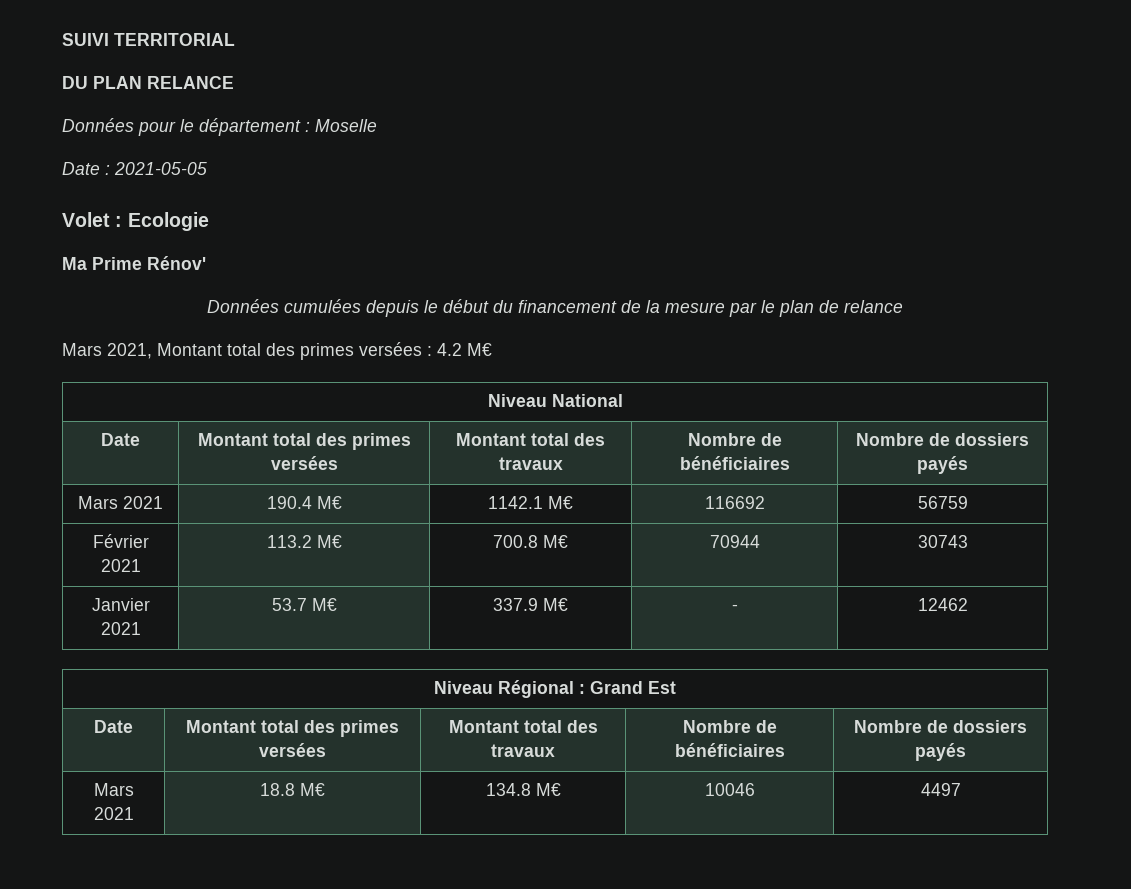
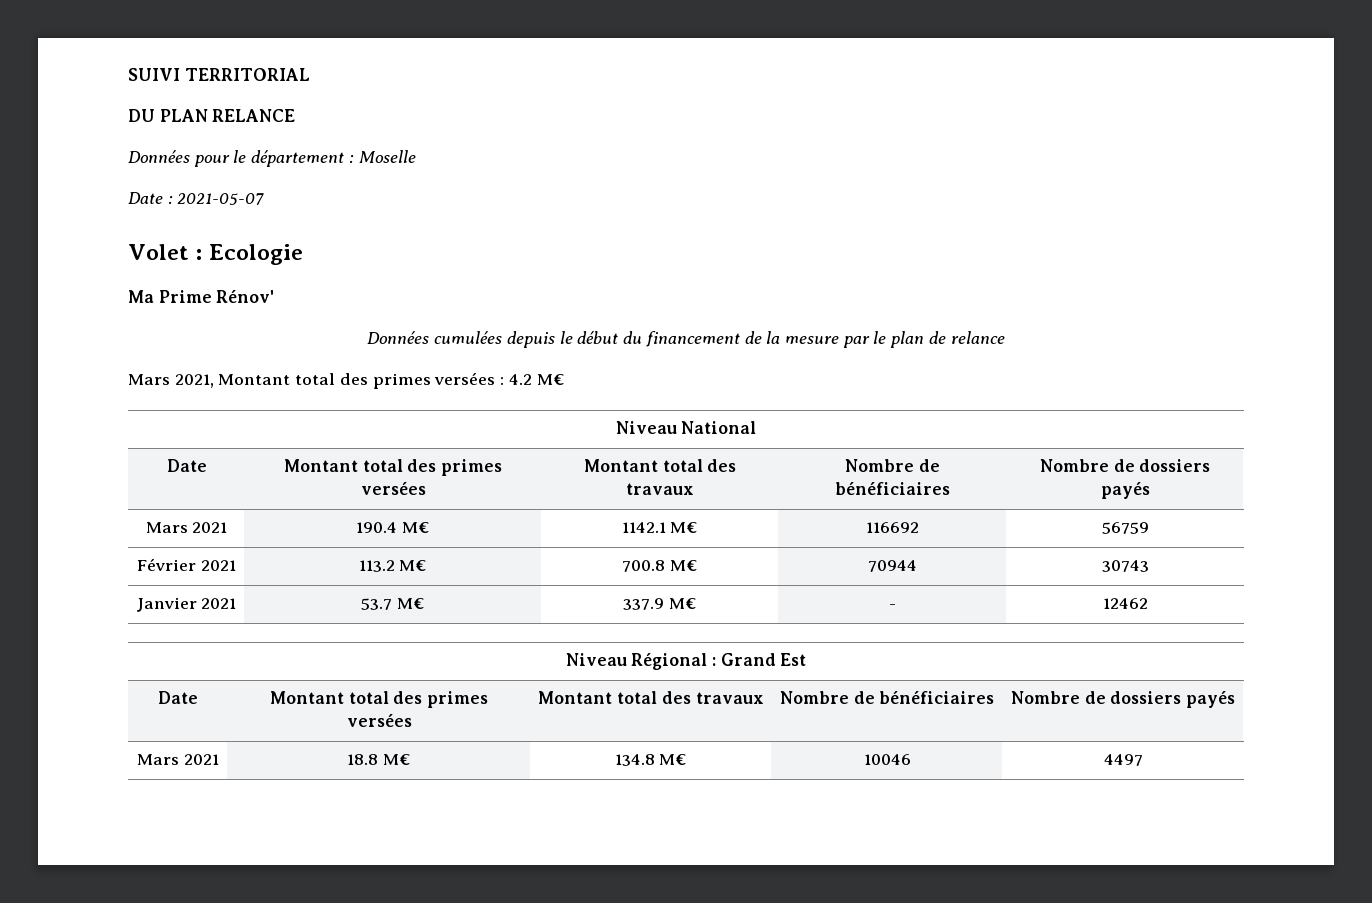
- Date : 2021-05-05
+ Date : 2021-05-07

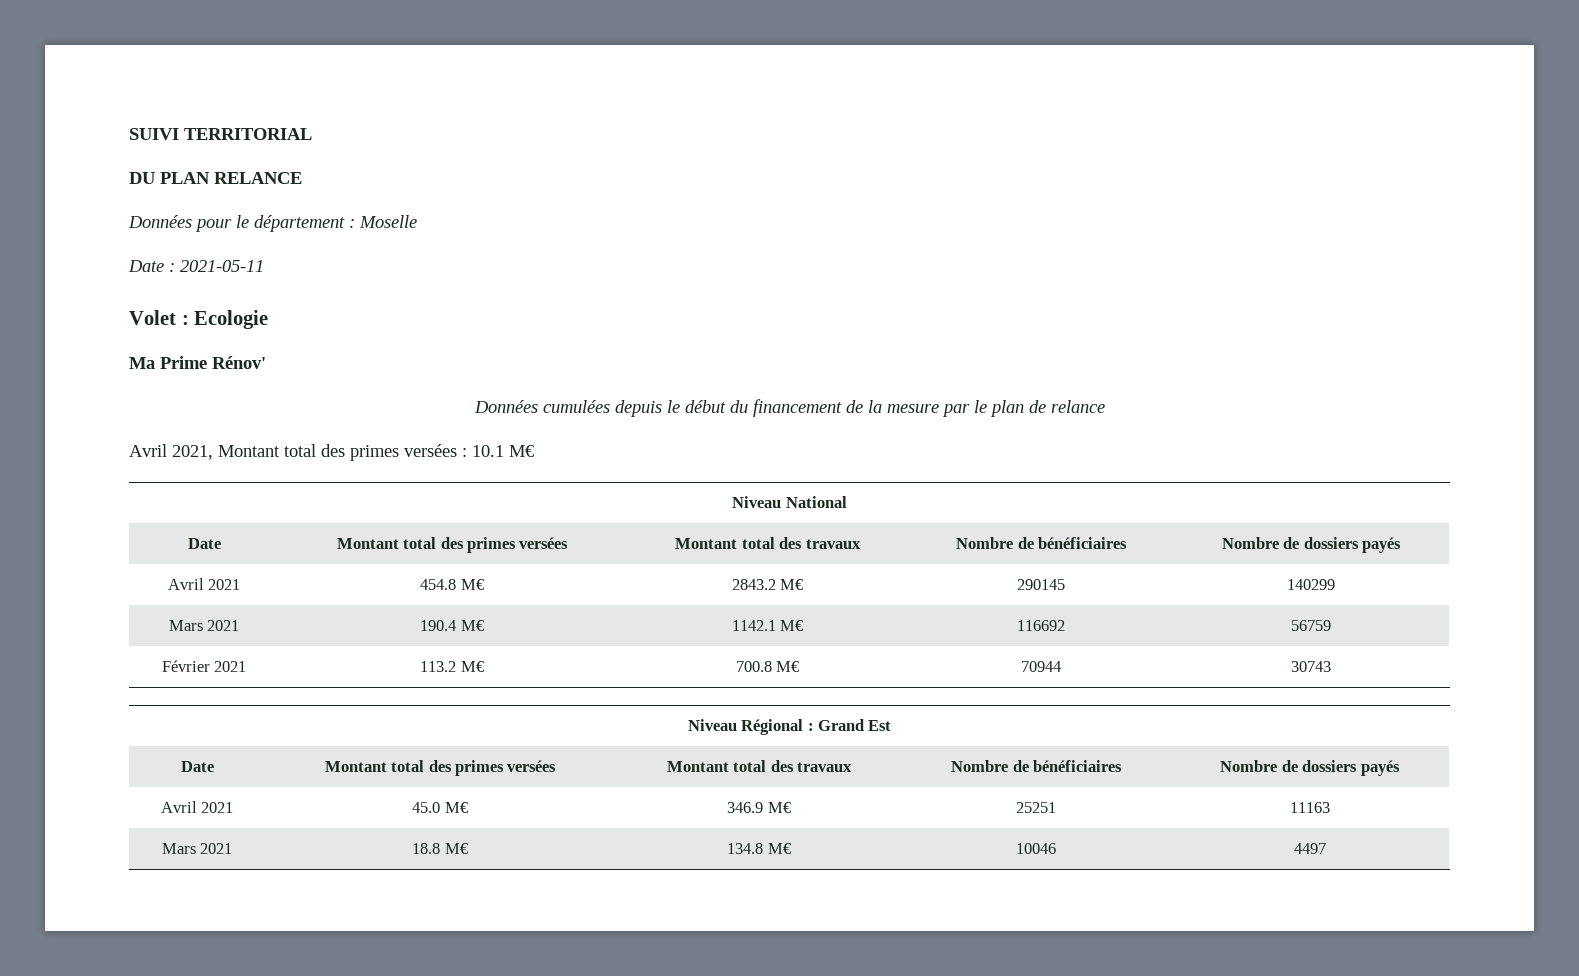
- Date : 2021-05-07
+ Date : 2021-05-11
- Mars 2021, Montant total des primes versées : 4.2 M€
+ Avril 2021, Montant total des primes versées : 10.1 M€
+ Avril 2021 | 454.8 M€ | 2843.2 M€ | 290145 | 140299
- Janvier 2021 | 53.7 M€ | 337.9 M€ | - | 12462
+ Avril 2021 | 45.0 M€ | 346.9 M€ | 25251 | 11163

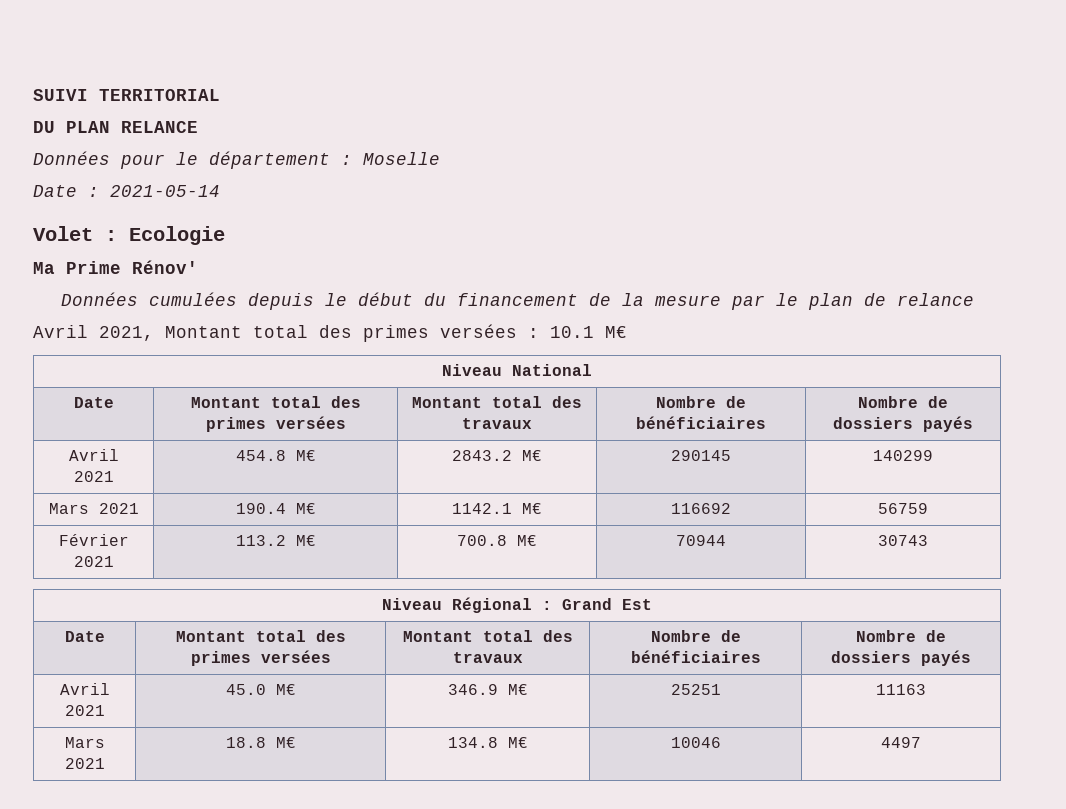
- Date : 2021-05-11
+ Date : 2021-05-14

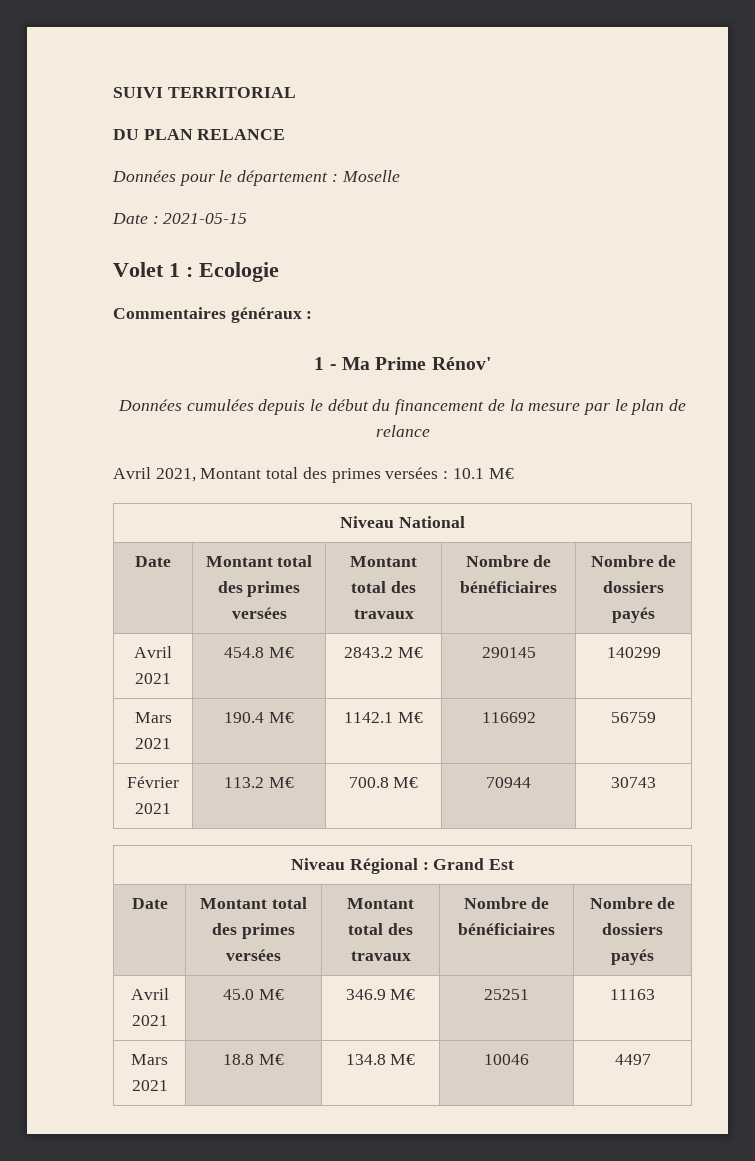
- Date : 2021-05-14
+ Date : 2021-05-15
- Volet : Ecologie
+ Volet 1 : Ecologie
- Ma Prime Rénov'
+ Commentaires généraux :
+ 1 - Ma Prime Rénov'

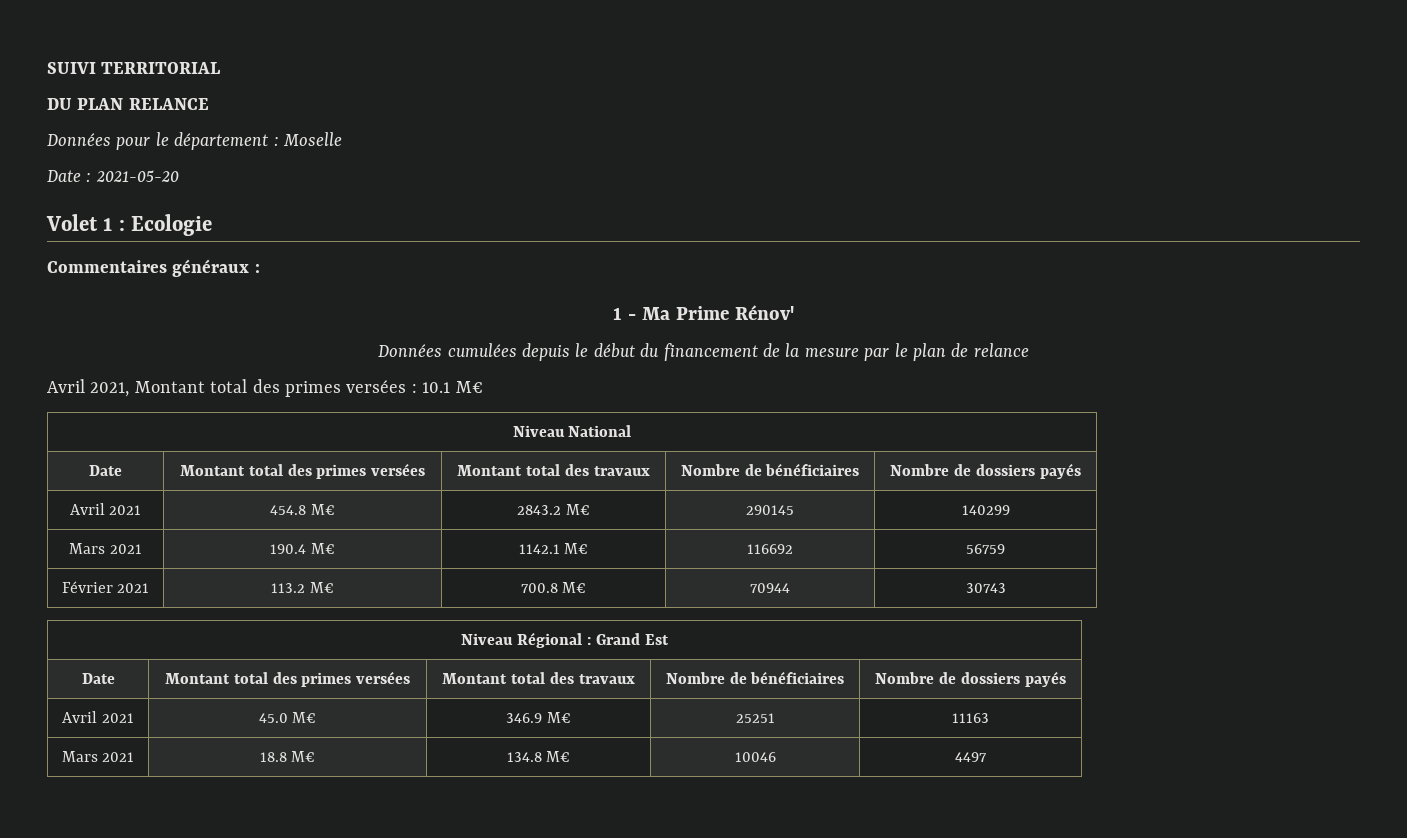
- Date : 2021-05-15
+ Date : 2021-05-20

